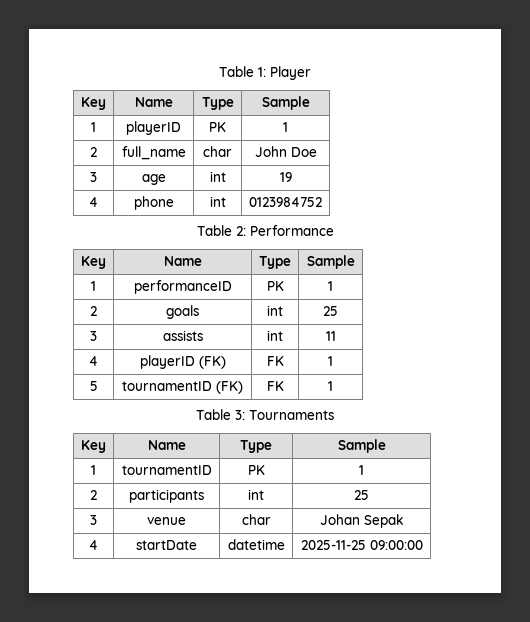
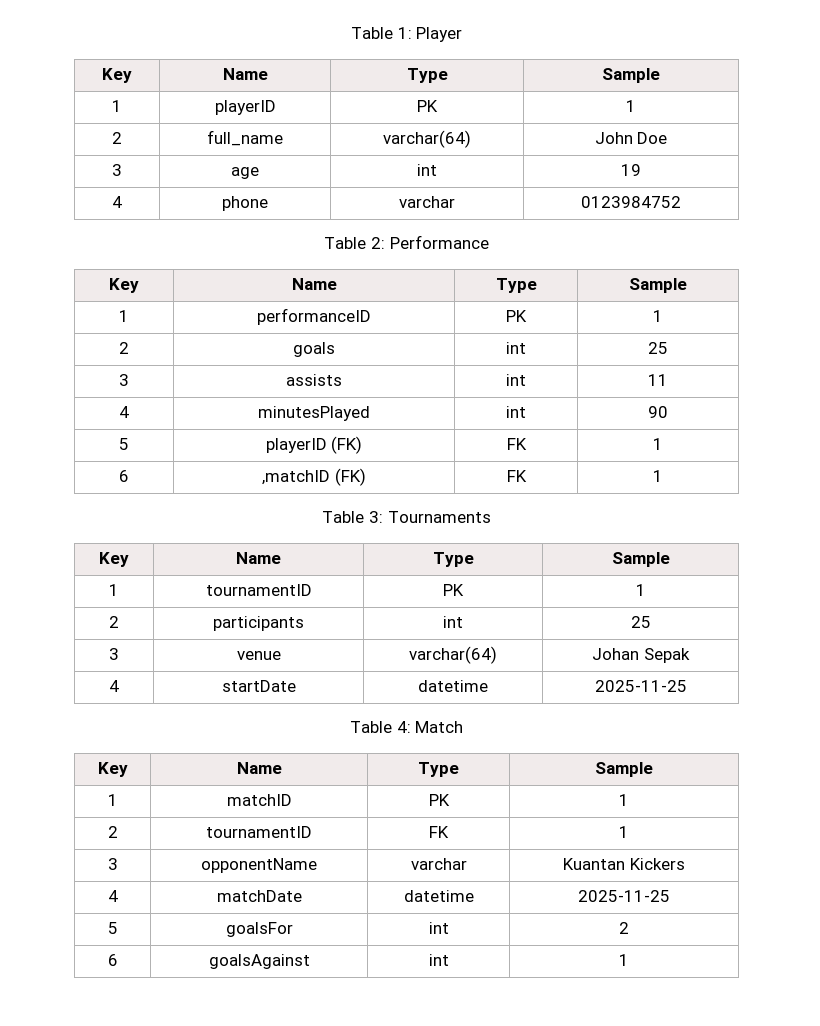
- 2 | full_name | char | John Doe
+ 2 | full_name | varchar(64) | John Doe
- 4 | phone | int | 0123984752
+ 4 | phone | varchar | 0123984752
- 4 | playerID (FK) | FK | 1
+ 4 | minutesPlayed | int | 90
+ 5 | playerID (FK) | FK | 1
- 5 | tournamentID (FK) | FK | 1
+ 6 | ,matchID (FK) | FK | 1
- 3 | venue | char | Johan Sepak
+ 3 | venue | varchar(64) | Johan Sepak
- 4 | startDate | datetime | 2025-11-25 09:00:00
+ 4 | startDate | datetime | 2025-11-25
+ Table 4: Match
+ Key | Name | Type | Sample
+ 1 | matchID | PK | 1
+ 2 | tournamentID | FK | 1
+ 3 | opponentName | varchar | Kuantan Kickers
+ 4 | matchDate | datetime | 2025-11-25
+ 5 | goalsFor | int | 2
+ 6 | goalsAgainst | int | 1

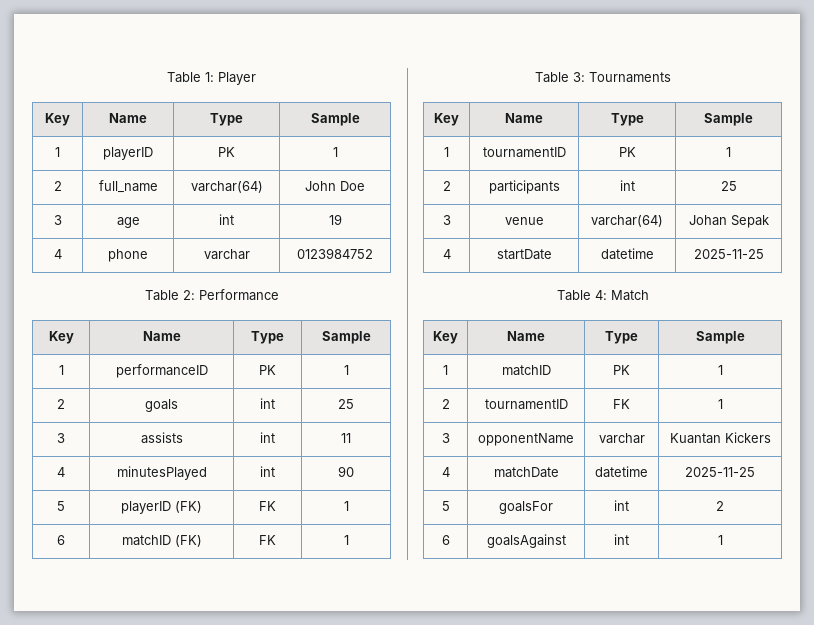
- 6 | ,matchID (FK) | FK | 1
+ 6 | matchID (FK) | FK | 1

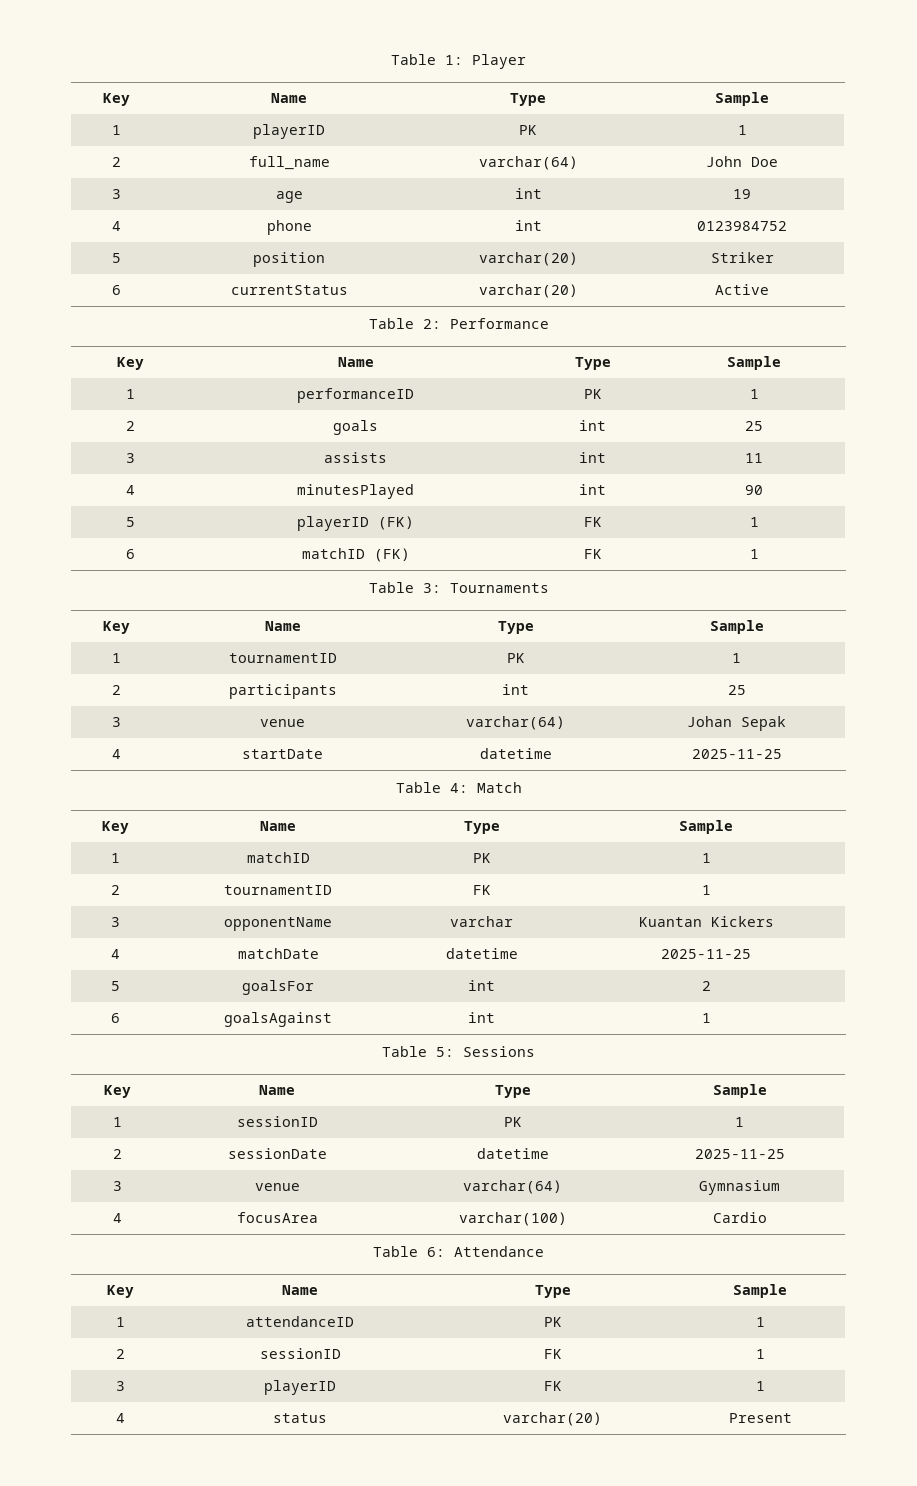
- 4 | phone | varchar | 0123984752
+ 4 | phone | int | 0123984752
+ 5 | position | varchar(20) | Striker
+ 6 | currentStatus | varchar(20) | Active
+ Table 5: Sessions
+ Key | Name | Type | Sample
+ 1 | sessionID | PK | 1
+ 2 | sessionDate | datetime | 2025-11-25
+ 3 | venue | varchar(64) | Gymnasium
+ 4 | focusArea | varchar(100) | Cardio
+ Table 6: Attendance
+ Key | Name | Type | Sample
+ 1 | attendanceID | PK | 1
+ 2 | sessionID | FK | 1
+ 3 | playerID | FK | 1
+ 4 | status | varchar(20) | Present

